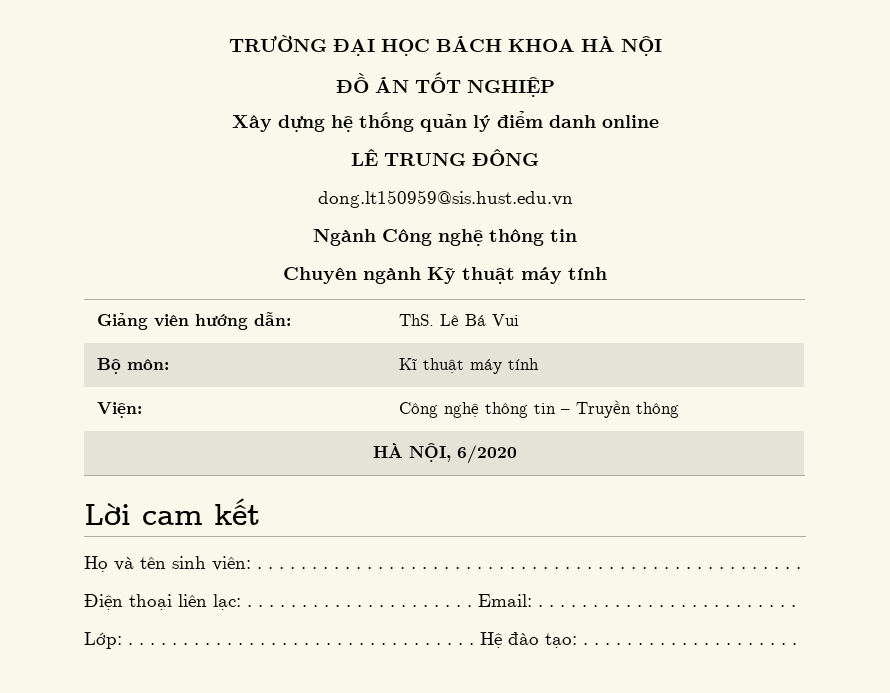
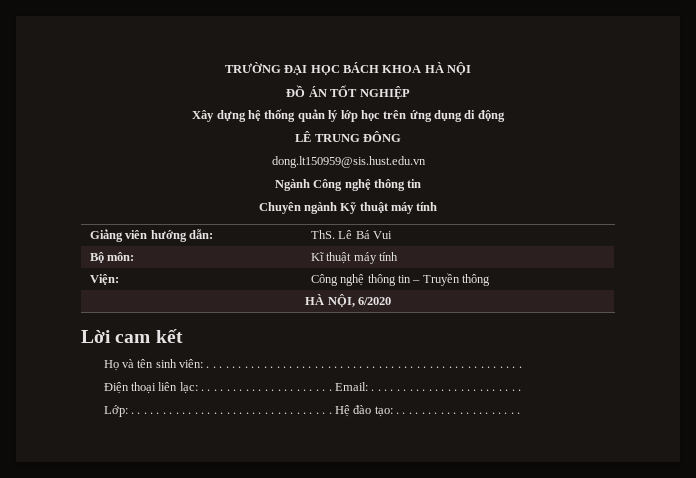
- Xây dựng hệ thống quản lý điểm danh online
+ Xây dựng hệ thống quản lý lớp học trên ứng dụng di động

